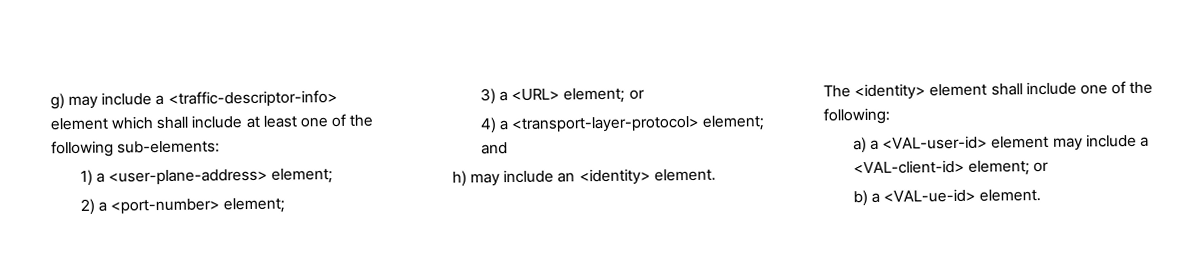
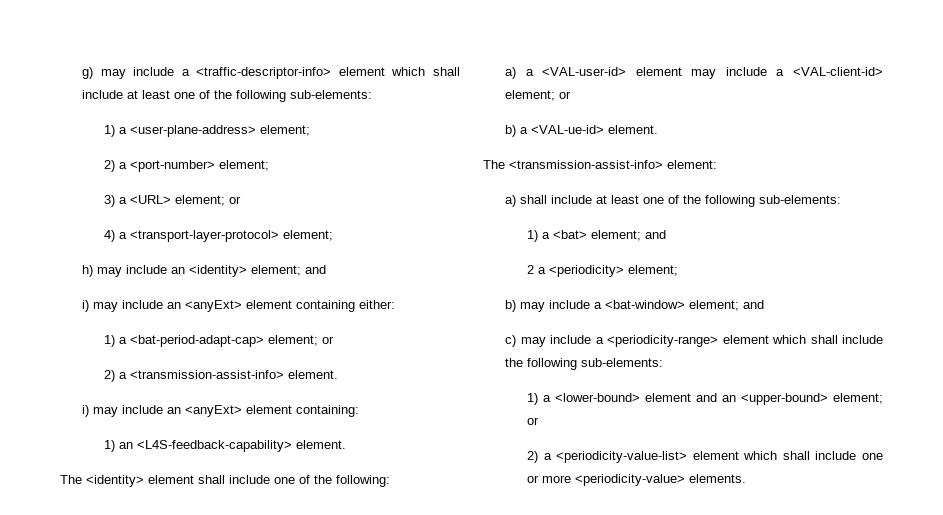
- 4) a <transport-layer-protocol> element; and
+ 4) a <transport-layer-protocol> element;
- h) may include an <identity> element.
+ h) may include an <identity> element; and
+ i) may include an <anyExt> element containing either:
+ 1) a <bat-period-adapt-cap> element; or
+ 2) a <transmission-assist-info> element.
+ i) may include an <anyExt> element containing:
+ 1) an <L4S-feedback-capability> element.
+ The <transmission-assist-info> element:
+ a) shall include at least one of the following sub-elements:
+ 1) a <bat> element; and
+ 2 a <periodicity> element;
+ b) may include a <bat-window> element; and
+ c) may include a <periodicity-range> element which shall include the following sub-elements:
+ 1) a <lower-bound> element and an <upper-bound> element; or
+ 2) a <periodicity-value-list> element which shall include one or more <periodicity-value> elements.

